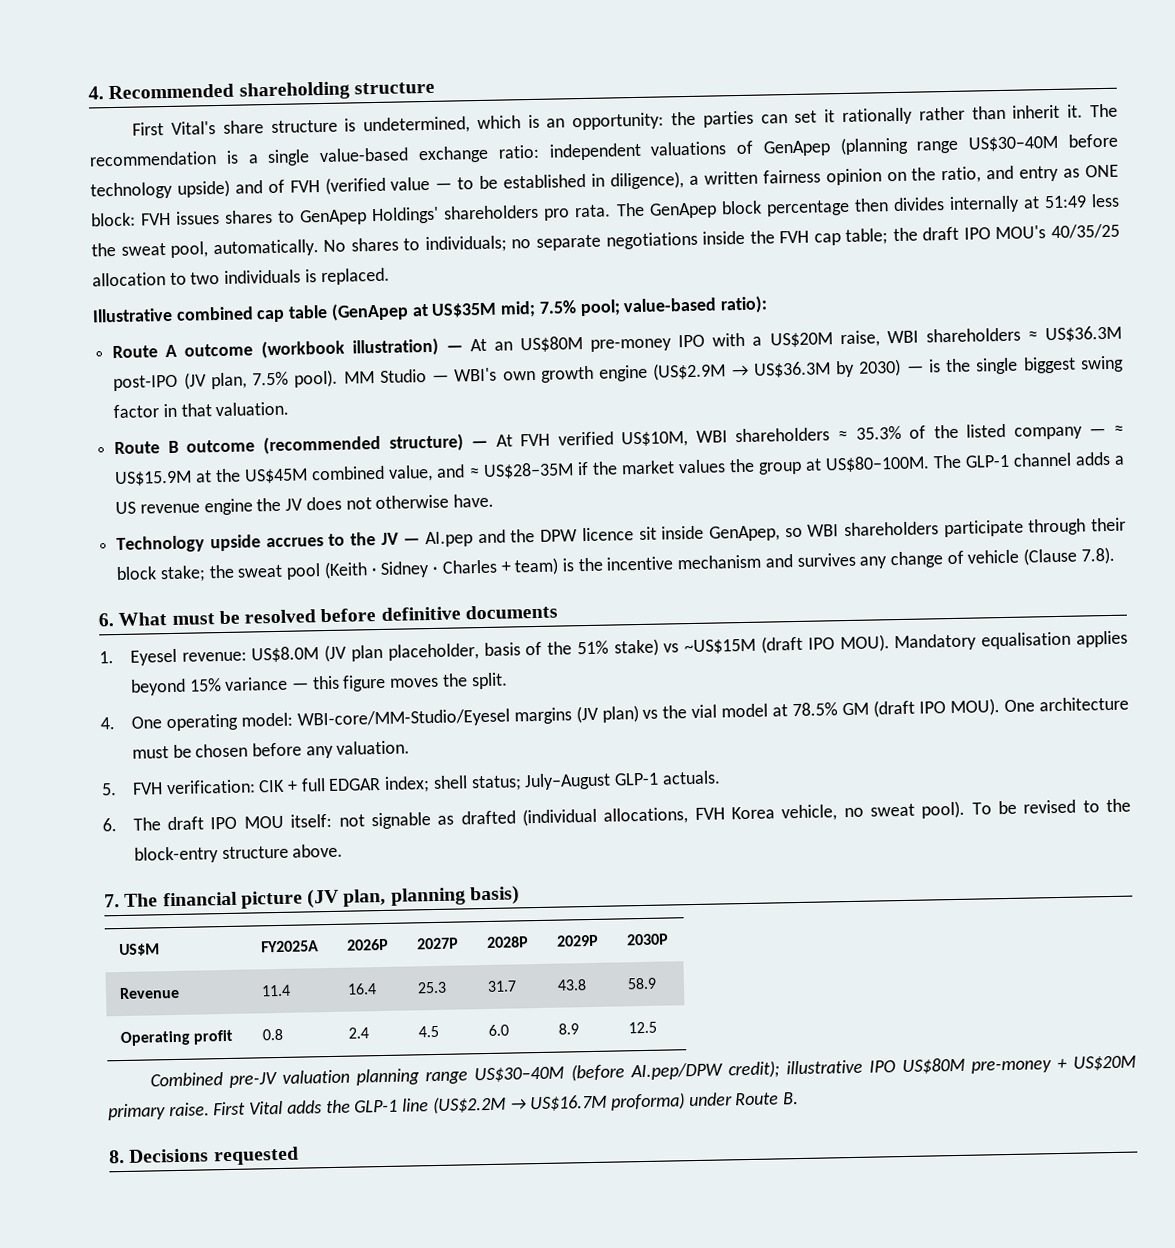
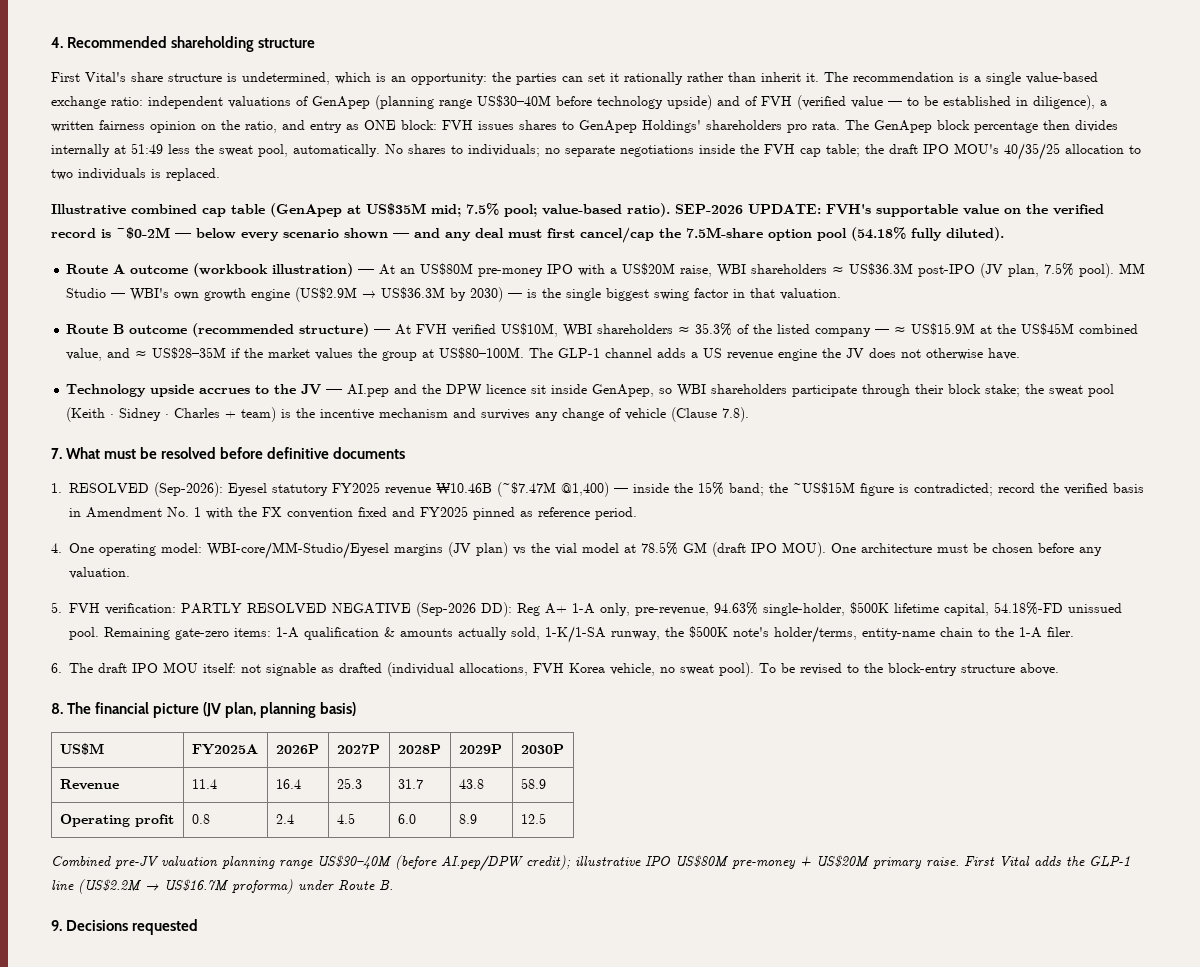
- Illustrative combined cap table (GenApep at US$35M mid; 7.5% pool; value-based ratio):
+ Illustrative combined cap table (GenApep at US$35M mid; 7.5% pool; value-based ratio). SEP-2026 UPDATE: FVH's supportable value on the verified record is ~$0-2M — below every scenario shown — and any deal must first cancel/cap the 7.5M-share option pool (54.18% fully diluted).
- 6. What must be resolved before definitive documents
+ 7. What must be resolved before definitive documents
- 1. Eyesel revenue: US$8.0M (JV plan placeholder, basis of the 51% stake) vs ~US$15M (draft IPO MOU). Mandatory equalisation applies beyond 15% variance — this figure moves the split.
+ 1. RESOLVED (Sep-2026): Eyesel statutory FY2025 revenue ₩10.46B (~$7.47M @1,400) — inside the 15% band; the ~US$15M figure is contradicted; record the verified basis in Amendment No. 1 with the FX convention fixed and FY2025 pinned as reference period.
- 5. FVH verification: CIK + full EDGAR index; shell status; July–August GLP-1 actuals.
+ 5. FVH verification: PARTLY RESOLVED NEGATIVE (Sep-2026 DD): Reg A+ 1-A only, pre-revenue, 94.63% single-holder, $500K lifetime capital, 54.18%-FD unissued pool. Remaining gate-zero items: 1-A qualification & amounts actually sold, 1-K/1-SA runway, the $500K note's holder/terms, entity-name chain to the 1-A filer.
- 7. The financial picture (JV plan, planning basis)
+ 8. The financial picture (JV plan, planning basis)
- 8. Decisions requested
+ 9. Decisions requested

